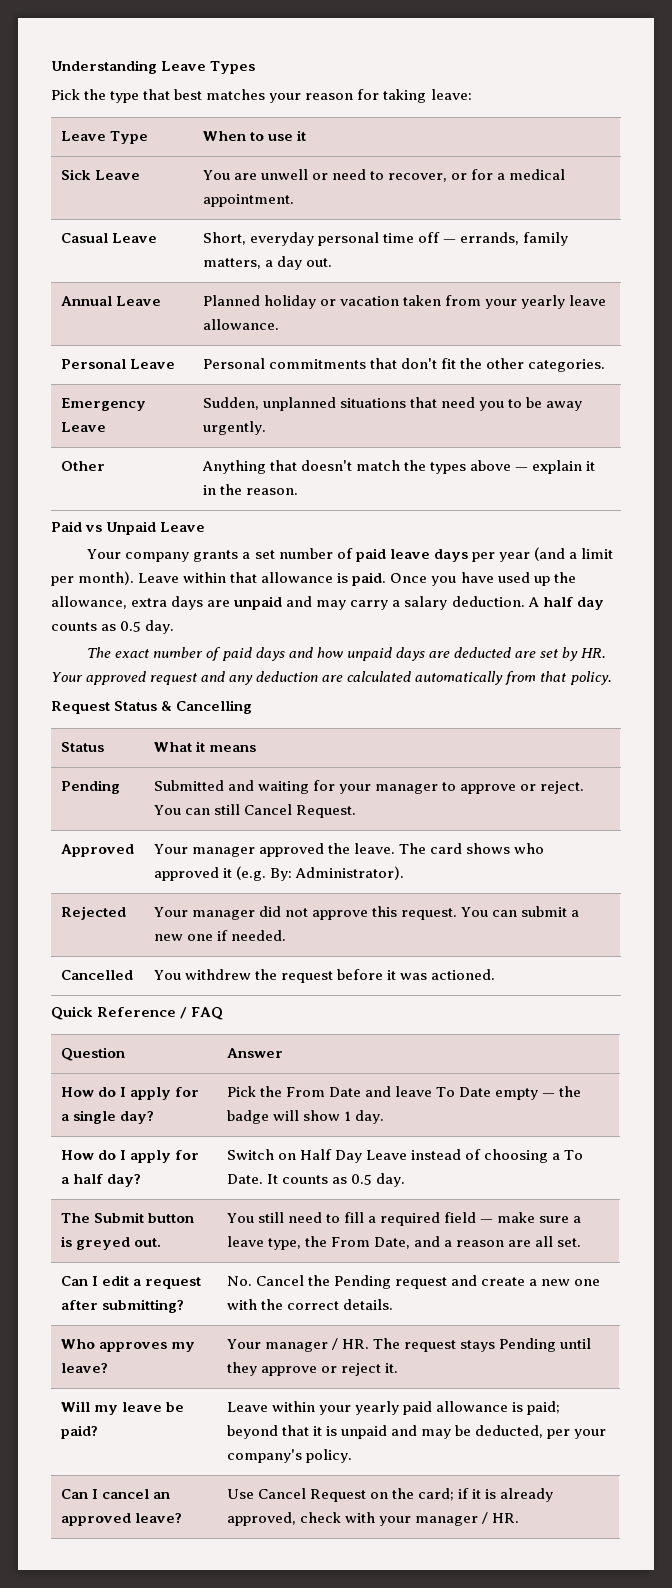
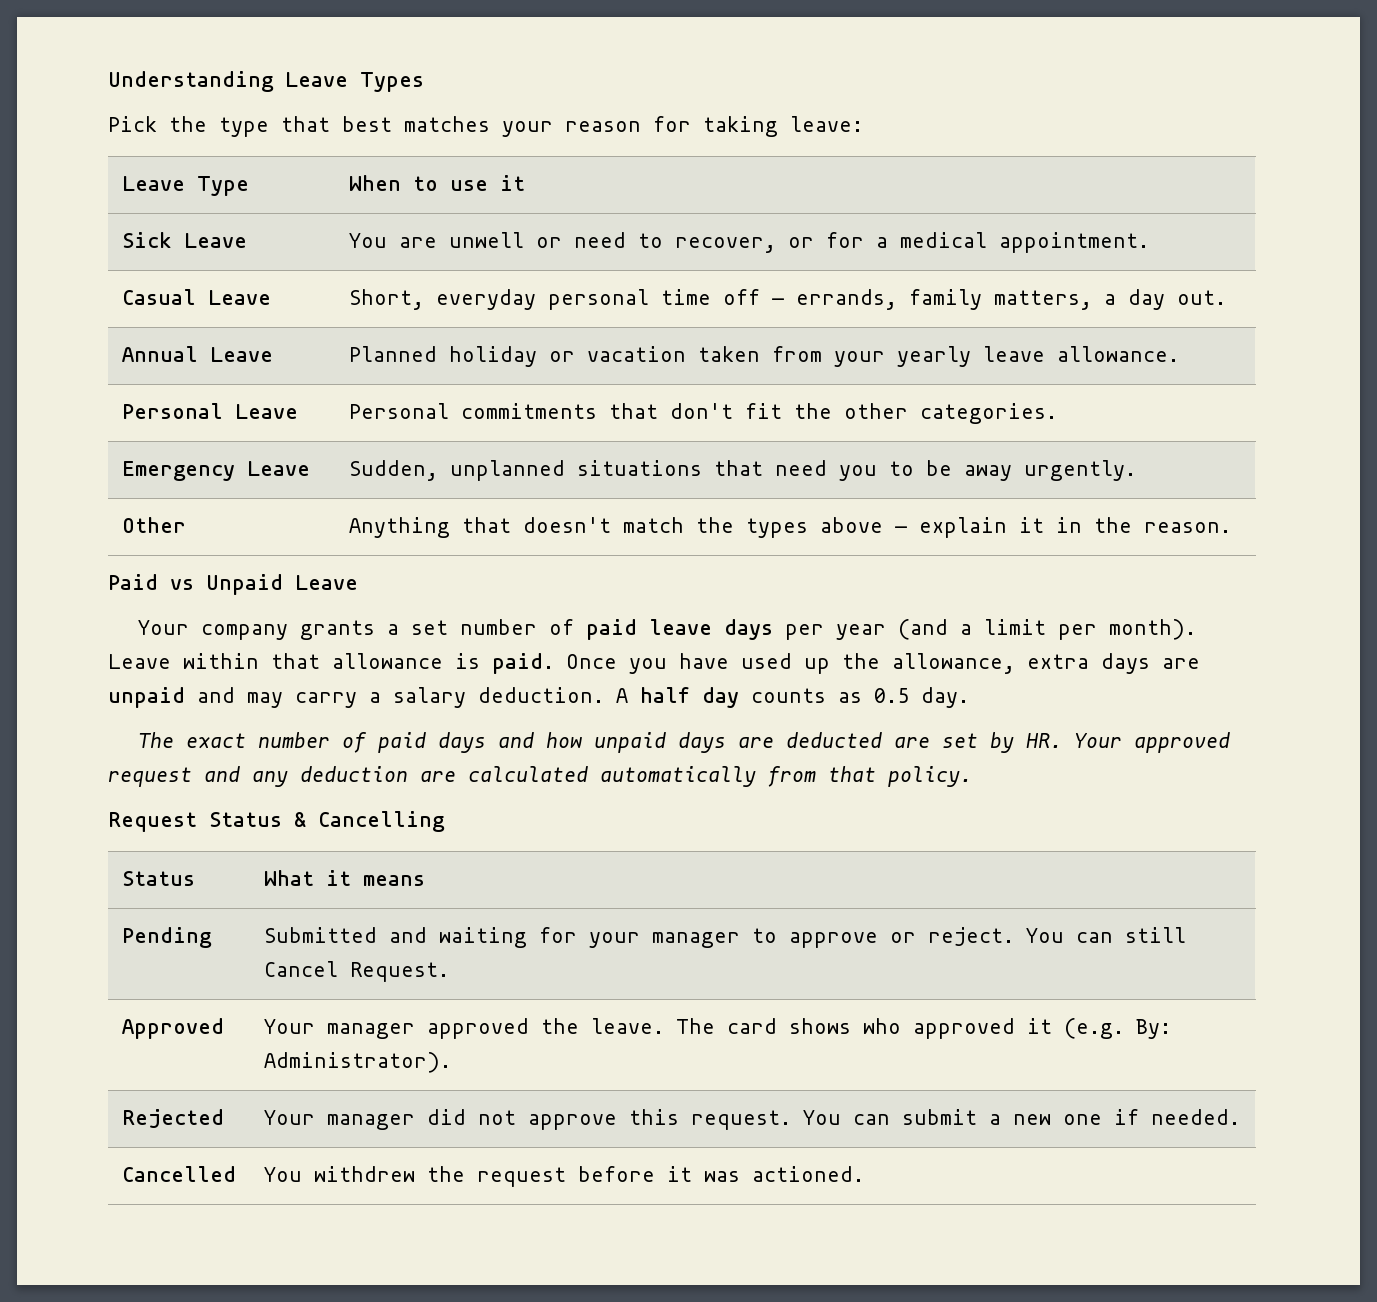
- Quick Reference / FAQ
- Question | Answer
- How do I apply for a single day? | Pick the From Date and leave To Date empty — the badge will show 1 day.
- How do I apply for a half day? | Switch on Half Day Leave instead of choosing a To Date. It counts as 0.5 day.
- The Submit button is greyed out. | You still need to fill a required field — make sure a leave type, the From Date, and a reason are all set.
- Can I edit a request after submitting? | No. Cancel the Pending request and create a new one with the correct details.
- Who approves my leave? | Your manager / HR. The request stays Pending until they approve or reject it.
- Will my leave be paid? | Leave within your yearly paid allowance is paid; beyond that it is unpaid and may be deducted, per your company's policy.
- Can I cancel an approved leave? | Use Cancel Request on the card; if it is already approved, check with your manager / HR.

